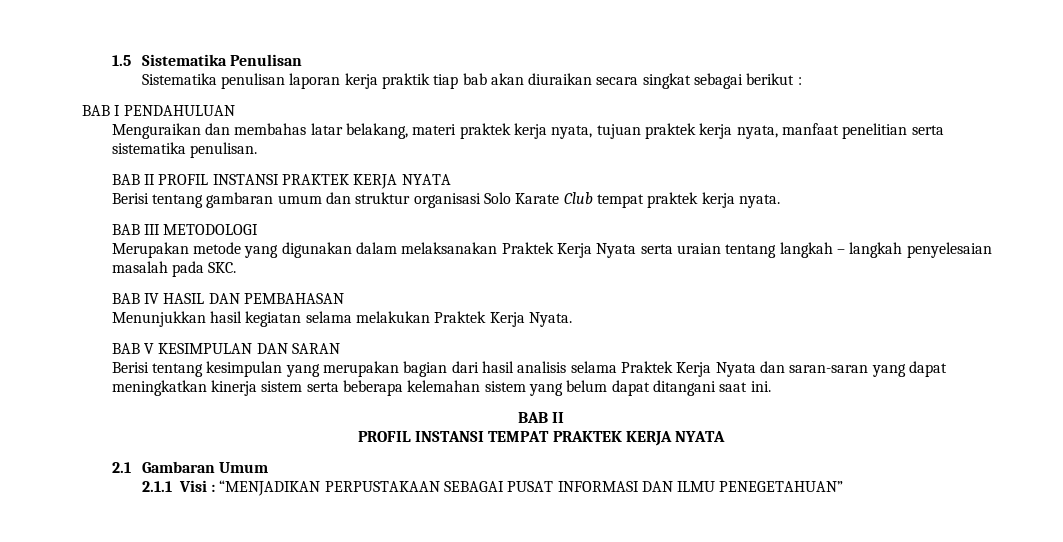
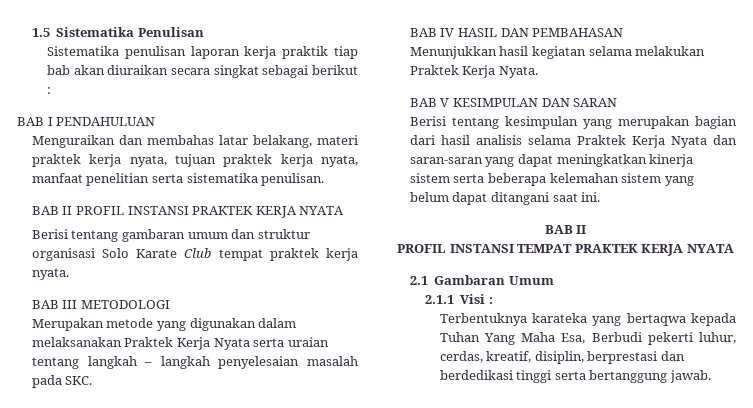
- 2.1.1 Visi : “MENJADIKAN PERPUSTAKAAN SEBAGAI PUSAT INFORMASI DAN ILMU PENEGETAHUAN”
+ 2.1.1 Visi :
+ Terbentuknya karateka yang bertaqwa kepada Tuhan Yang Maha Esa, Berbudi pekerti luhur, cerdas, kreatif, disiplin, berprestasi dan berdedikasi tinggi serta bertanggung jawab.

